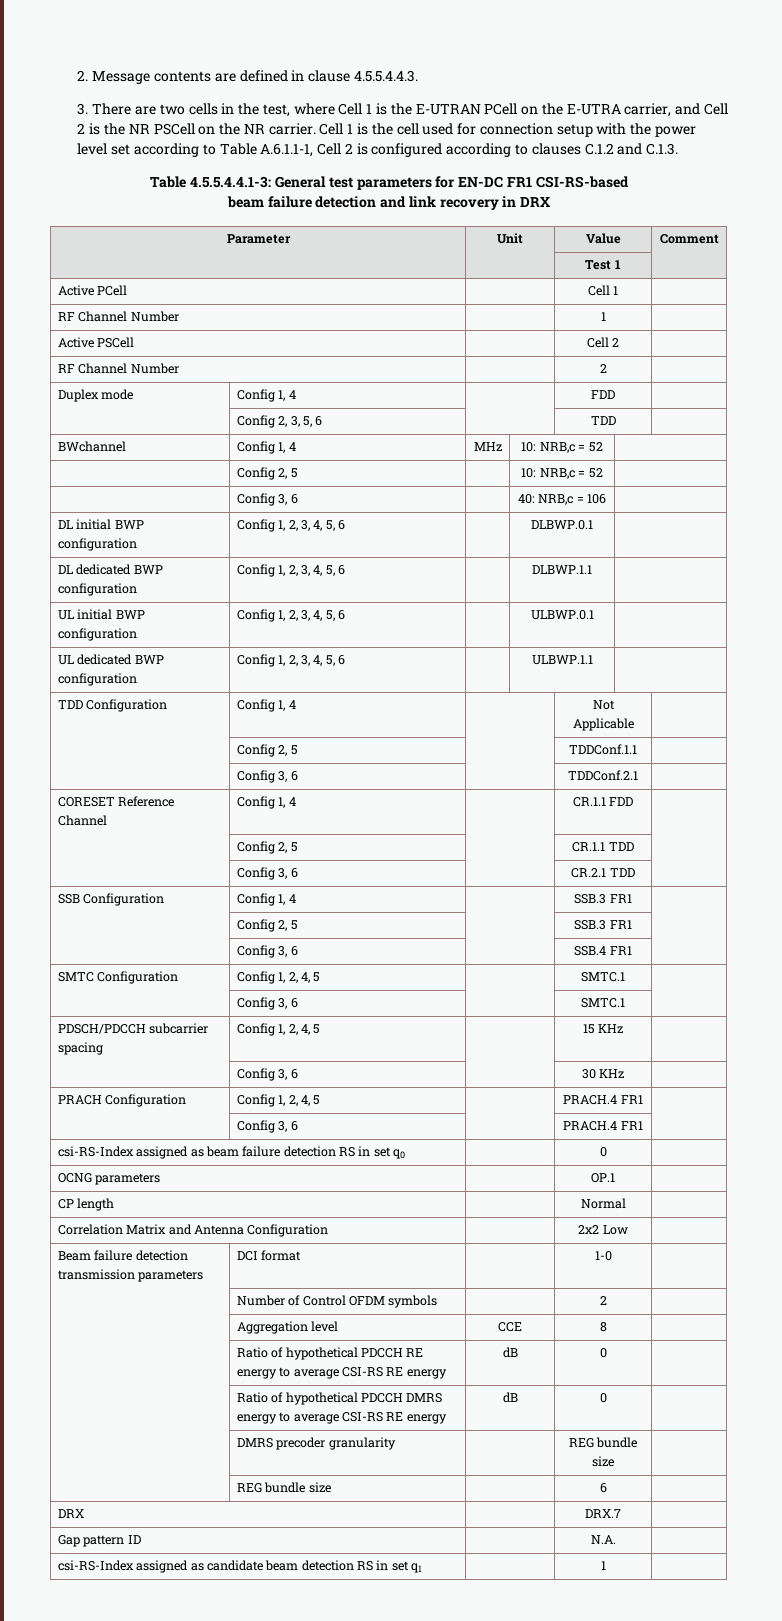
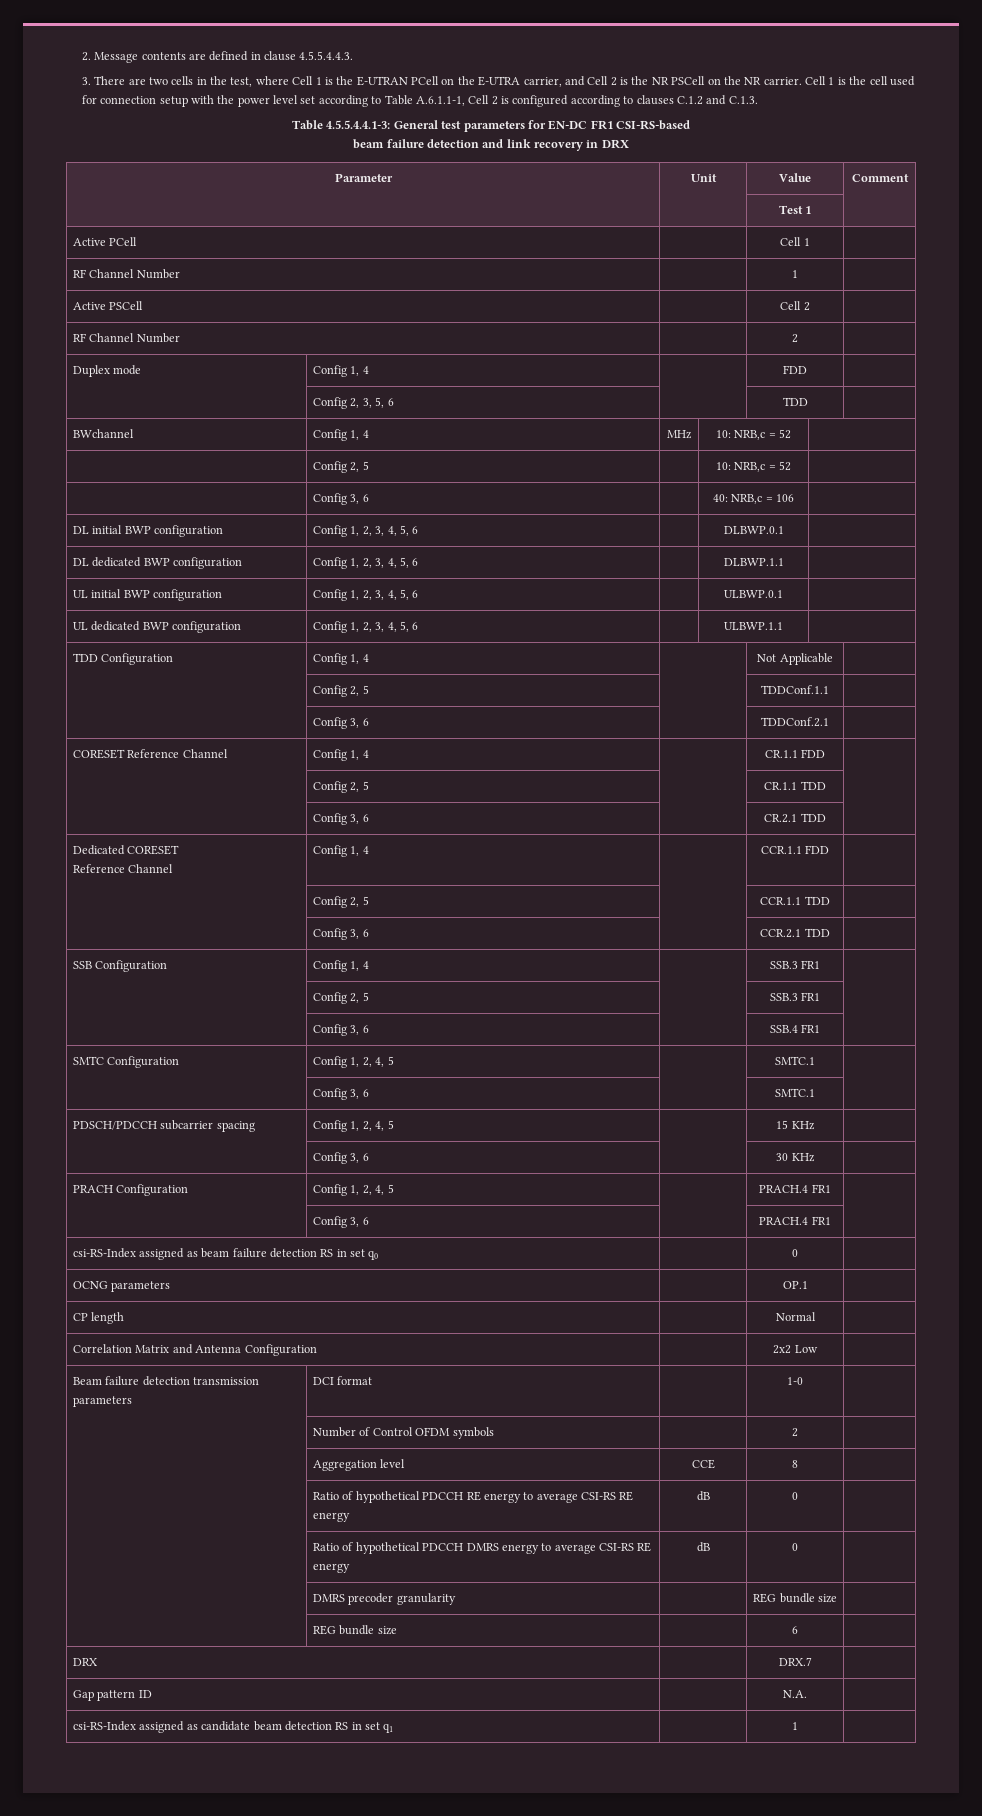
+ Dedicated CORESET
+ Reference Channel | Config 1, 4 | | CCR.1.1 FDD |
+ | Config 2, 5 | | CCR.1.1 TDD |
+ | Config 3, 6 | | CCR.2.1 TDD |

